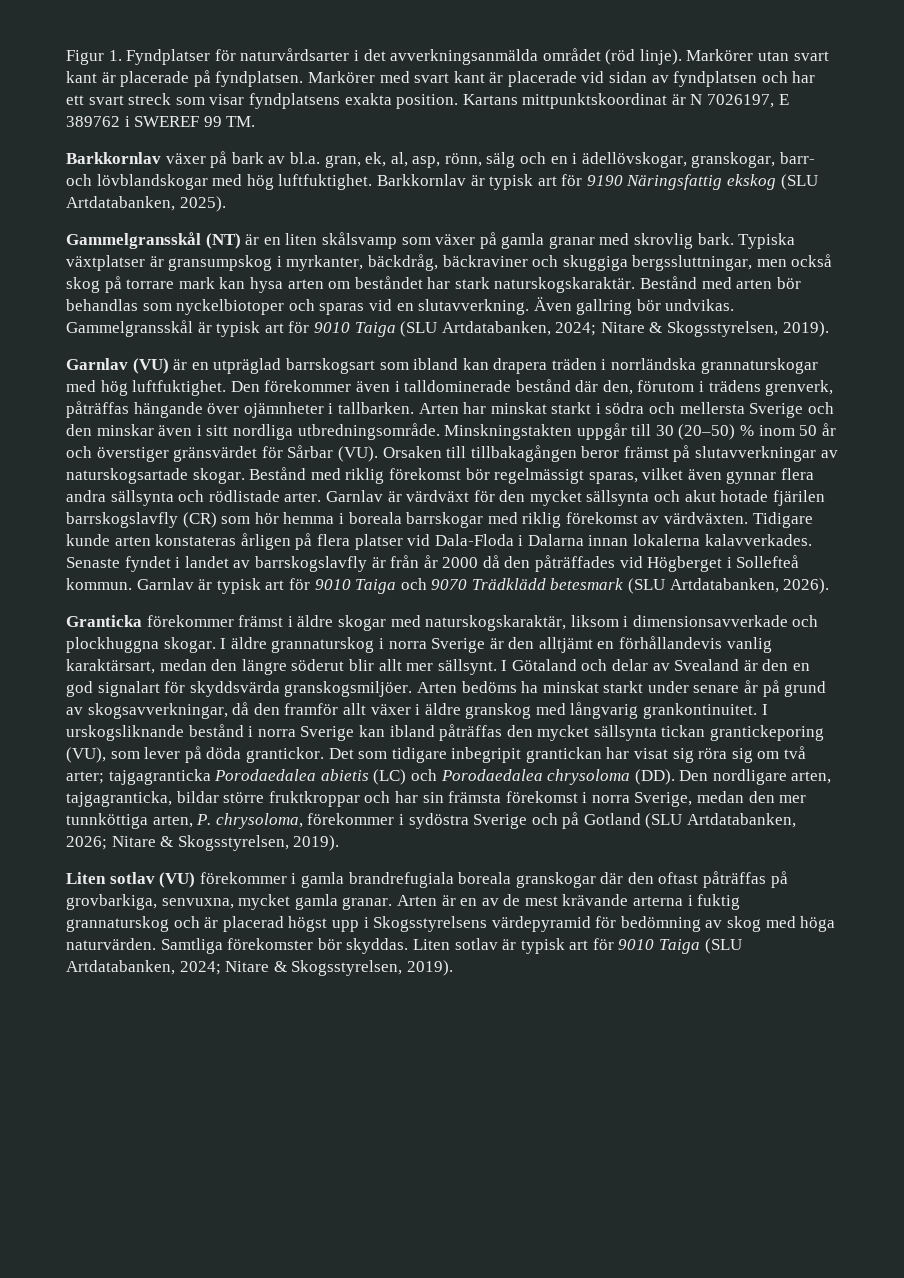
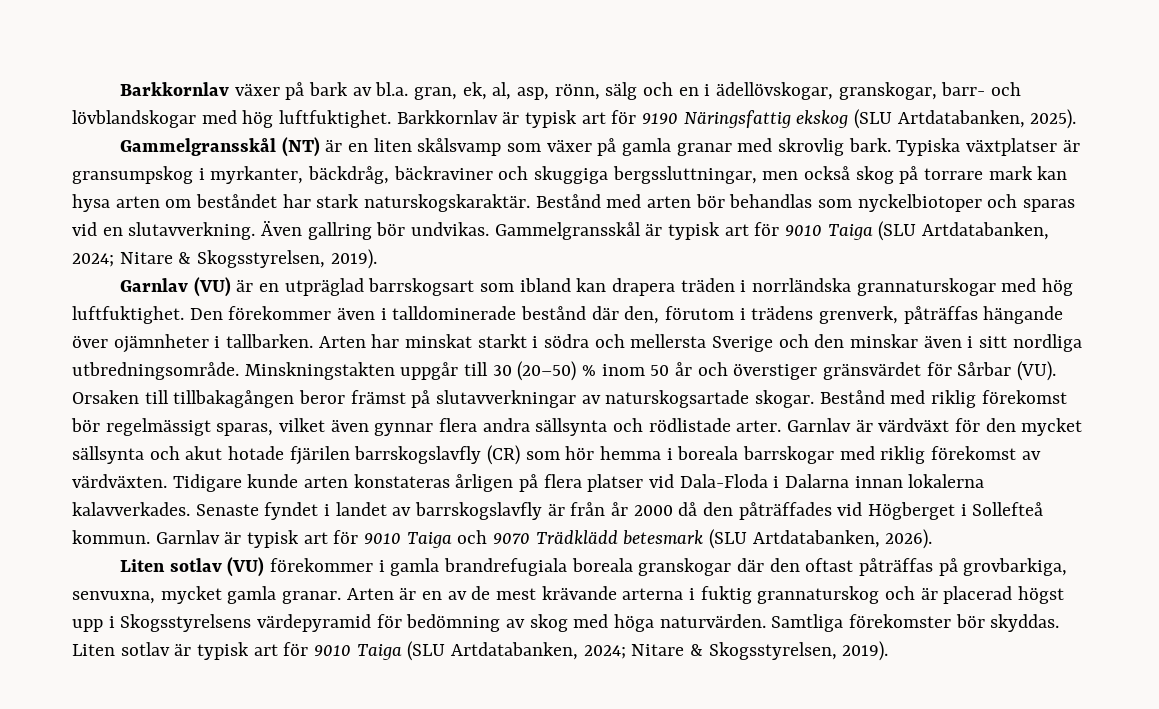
- Figur 1. Fyndplatser för naturvårdsarter i det avverkningsanmälda området (röd linje). Markörer utan svart kant är placerade på fyndplatsen. Markörer med svart kant är placerade vid sidan av fyndplatsen och har ett svart streck som visar fyndplatsens exakta position. Kartans mittpunktskoordinat är N 7026197, E 389762 i SWEREF 99 TM.
- Granticka förekommer främst i äldre skogar med naturskogskaraktär, liksom i dimensionsavverkade och plockhuggna skogar. I äldre grannaturskog i norra Sverige är den alltjämt en förhållandevis vanlig karaktärsart, medan den längre söderut blir allt mer sällsynt. I Götaland och delar av Svealand är den en god signalart för skyddsvärda granskogsmiljöer. Arten bedöms ha minskat starkt under senare år på grund av skogsavverkningar, då den framför allt växer i äldre granskog med långvarig grankontinuitet. I urskogsliknande bestånd i norra Sverige kan ibland påträffas den mycket sällsynta tickan grantickeporing (VU), som lever på döda grantickor. Det som tidigare inbegripit grantickan har visat sig röra sig om två arter; tajgagranticka Porodaedalea abietis (LC) och Porodaedalea chrysoloma (DD). Den nordligare arten, tajgagranticka, bildar större fruktkroppar och har sin främsta förekomst i norra Sverige, medan den mer tunnköttiga arten, P. chrysoloma, förekommer i sydöstra Sverige och på Gotland (SLU Artdatabanken, 2026; Nitare & Skogsstyrelsen, 2019).

